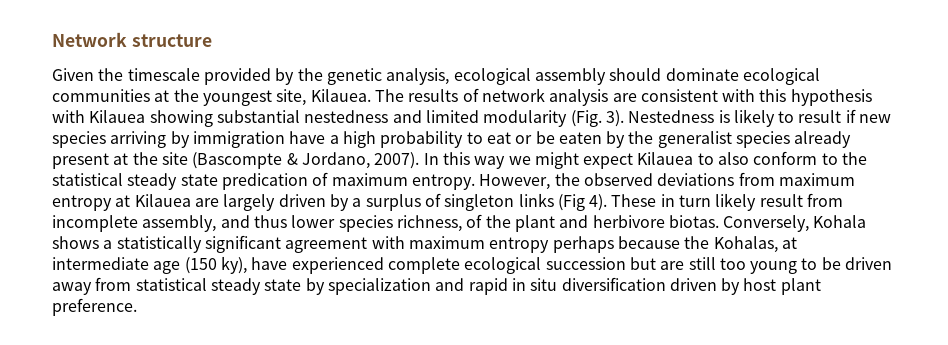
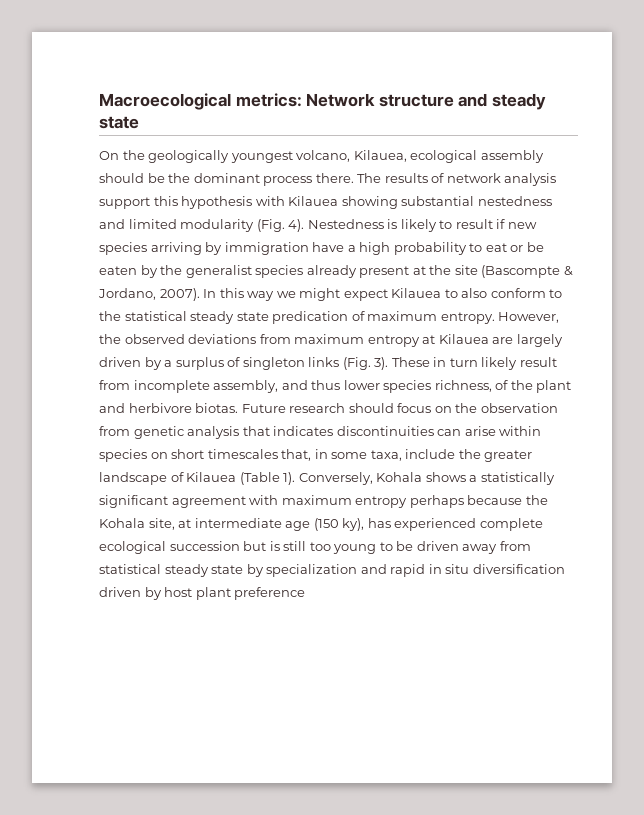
- Network structure
- Given the timescale provided by the genetic analysis, ecological assembly should dominate ecological communities at the youngest site, Kilauea.
+ Macroecological metrics: Network structure and steady state
+ On the geologically youngest volcano, Kilauea, ecological assembly should be the dominant process there.
- The results of network analysis are consistent with this hypothesis with Kilauea showing substantial nestedness and limited modularity (Fig. 3).
+ The results of network analysis support this hypothesis with Kilauea showing substantial nestedness and limited modularity (Fig. 4).
- However, the observed deviations from maximum entropy at Kilauea are largely driven by a surplus of singleton links (Fig 4).
+ However, the observed deviations from maximum entropy at Kilauea are largely driven by a surplus of singleton links (Fig. 3).
+ Future research should focus on the observation from genetic analysis that indicates discontinuities can arise within species on short timescales that, in some taxa, include the greater landscape of Kilauea (Table 1).
- Conversely, Kohala shows a statistically significant agreement with maximum entropy perhaps because the Kohalas, at intermediate age (150 ky), have experienced complete ecological succession but are still too young to be driven away from statistical steady state by specialization and rapid in situ diversification driven by host plant preference.
+ Conversely, Kohala shows a statistically significant agreement with maximum entropy perhaps because the Kohala site, at intermediate age (150 ky), has experienced complete ecological succession but is still too young to be driven away from statistical steady state by specialization and rapid in situ diversification driven by host plant preference

